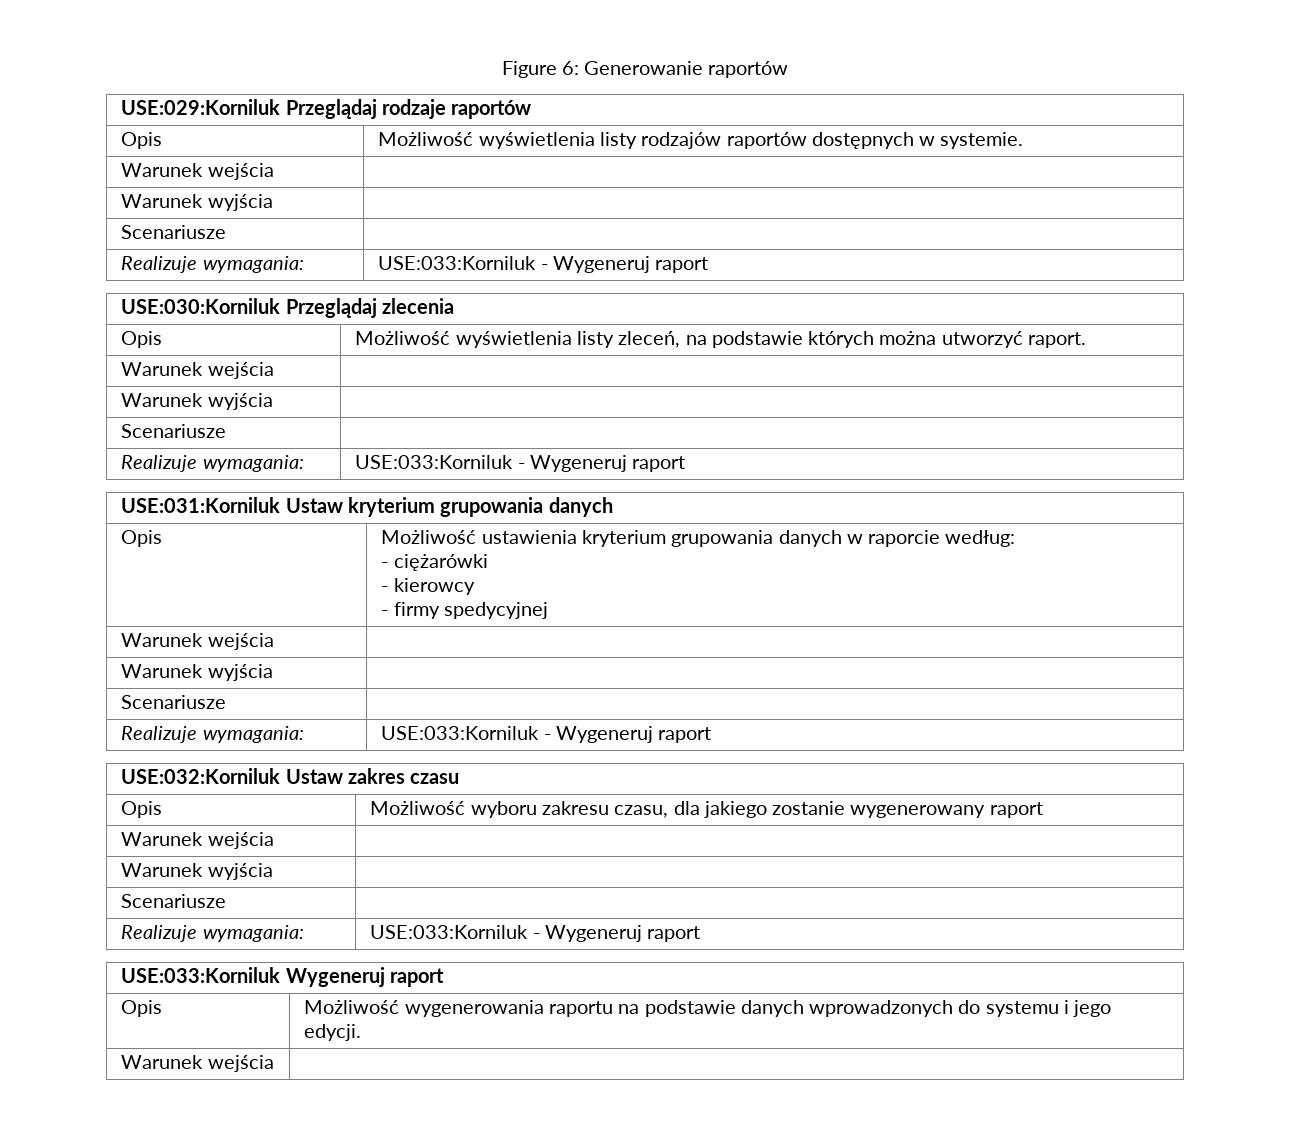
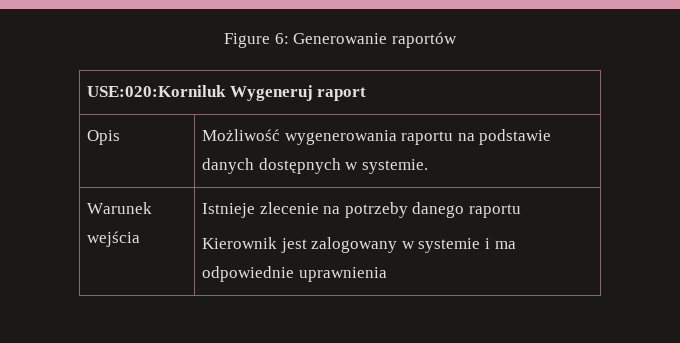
- USE:029:Korniluk Przeglądaj rodzaje raportów
- Opis | Możliwość wyświetlenia listy rodzajów raportów dostępnych w systemie.
- Warunek wejścia |
- Warunek wyjścia |
- Scenariusze |
- Realizuje wymagania: | USE:033:Korniluk - Wygeneruj raport
- USE:030:Korniluk Przeglądaj zlecenia
- Opis | Możliwość wyświetlenia listy zleceń, na podstawie których można utworzyć raport.
- Warunek wejścia |
- Warunek wyjścia |
- Scenariusze |
- Realizuje wymagania: | USE:033:Korniluk - Wygeneruj raport
- USE:031:Korniluk Ustaw kryterium grupowania danych
- Opis | Możliwość ustawienia kryterium grupowania danych w raporcie według:
- - ciężarówki
- - kierowcy
- - firmy spedycyjnej
- Warunek wejścia |
- Warunek wyjścia |
- Scenariusze |
- Realizuje wymagania: | USE:033:Korniluk - Wygeneruj raport
- USE:032:Korniluk Ustaw zakres czasu
- Opis | Możliwość wyboru zakresu czasu, dla jakiego zostanie wygenerowany raport
- Warunek wejścia |
- Warunek wyjścia |
- Scenariusze |
- Realizuje wymagania: | USE:033:Korniluk - Wygeneruj raport
- USE:033:Korniluk Wygeneruj raport
+ USE:020:Korniluk Wygeneruj raport
- Opis | Możliwość wygenerowania raportu na podstawie danych wprowadzonych do systemu i jego edycji.
- Warunek wejścia |
+ Opis | Możliwość wygenerowania raportu na podstawie danych dostępnych w systemie.
+ Warunek wejścia | Istnieje zlecenie na potrzeby danego raportu
+ Kierownik jest zalogowany w systemie i ma odpowiednie uprawnienia

